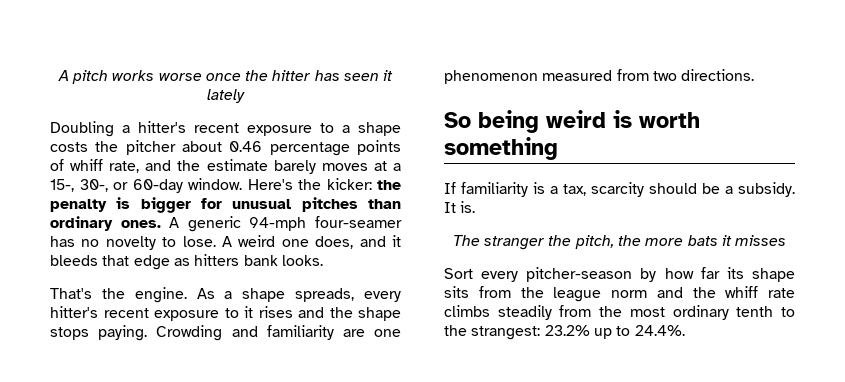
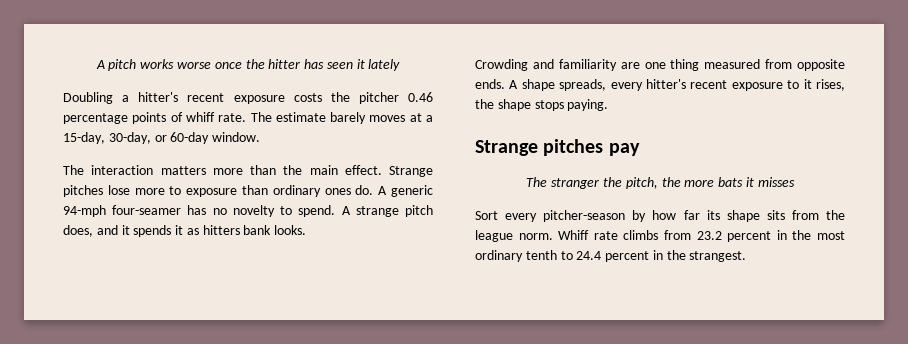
- Doubling a hitter's recent exposure to a shape costs the pitcher about 0.46 percentage points of whiff rate, and the estimate barely moves at a 15-, 30-, or 60-day window. Here's the kicker: the penalty is bigger for unusual pitches than ordinary ones.
+ Doubling a hitter's recent exposure costs the pitcher 0.46 percentage points of whiff rate. The estimate barely moves at a 15-day, 30-day, or 60-day window.
+ The interaction matters more than the main effect. Strange pitches lose more to exposure than ordinary ones do.
- A generic 94-mph four-seamer has no novelty to lose. A weird one does, and it bleeds that edge as hitters bank looks.
- That's the engine. As a shape spreads, every hitter's recent exposure to it rises and the shape stops paying. Crowding and familiarity are one phenomenon measured from two directions.
- So being weird is worth something
- If familiarity is a tax, scarcity should be a subsidy. It is.
+ A generic 94-mph four-seamer has no novelty to spend. A strange pitch does, and it spends it as hitters bank looks.
+ Crowding and familiarity are one thing measured from opposite ends. A shape spreads, every hitter's recent exposure to it rises, the shape stops paying.
+ Strange pitches pay
- Sort every pitcher-season by how far its shape sits from the league norm and the whiff rate climbs steadily from the most ordinary tenth to the strangest: 23.2% up to 24.4%.
+ Sort every pitcher-season by how far its shape sits from the league norm. Whiff rate climbs from 23.2 percent in the most ordinary tenth to 24.4 percent in the strangest.

